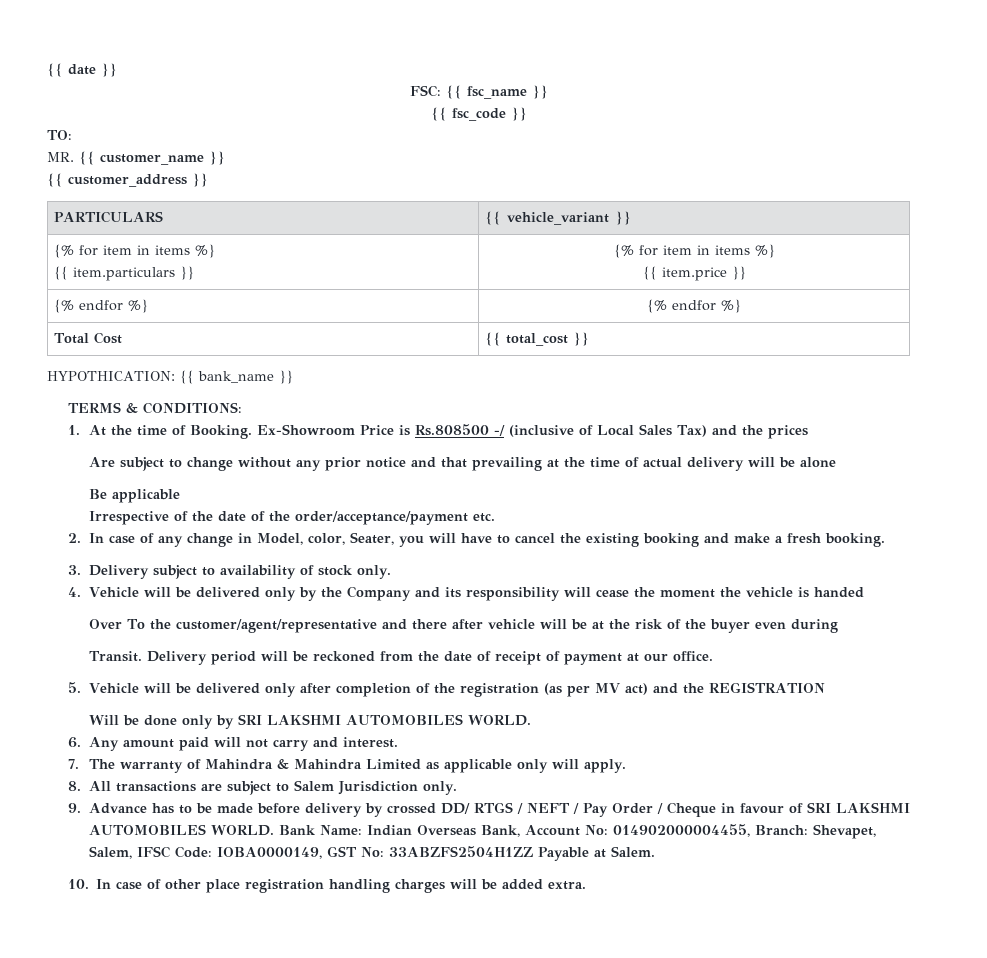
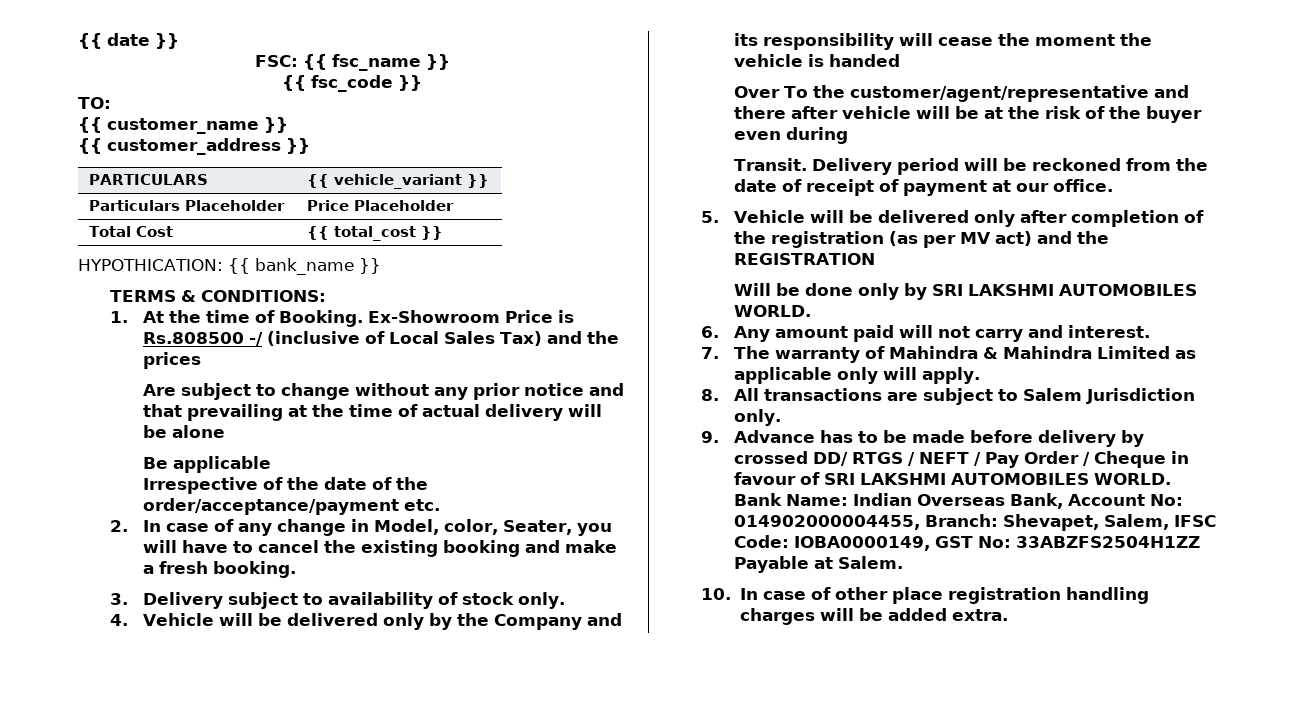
- MR. {{ customer_name }}
+ {{ customer_name }}
  PARTICULARS | {{ vehicle_variant }}
- {% for item in items %}
- {{ item.particulars }} | {% for item in items %}
- {{ item.price }}
- {% endfor %} | {% endfor %}
+ Particulars Placeholder | Price Placeholder

